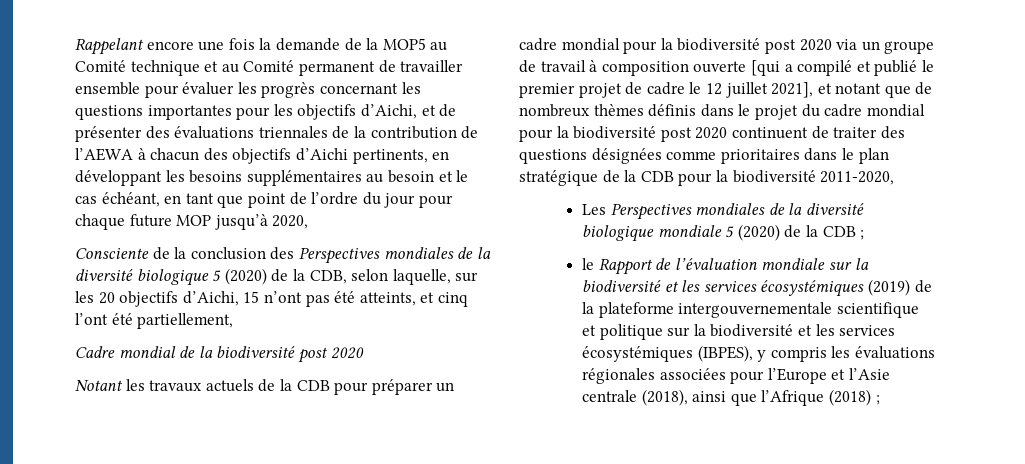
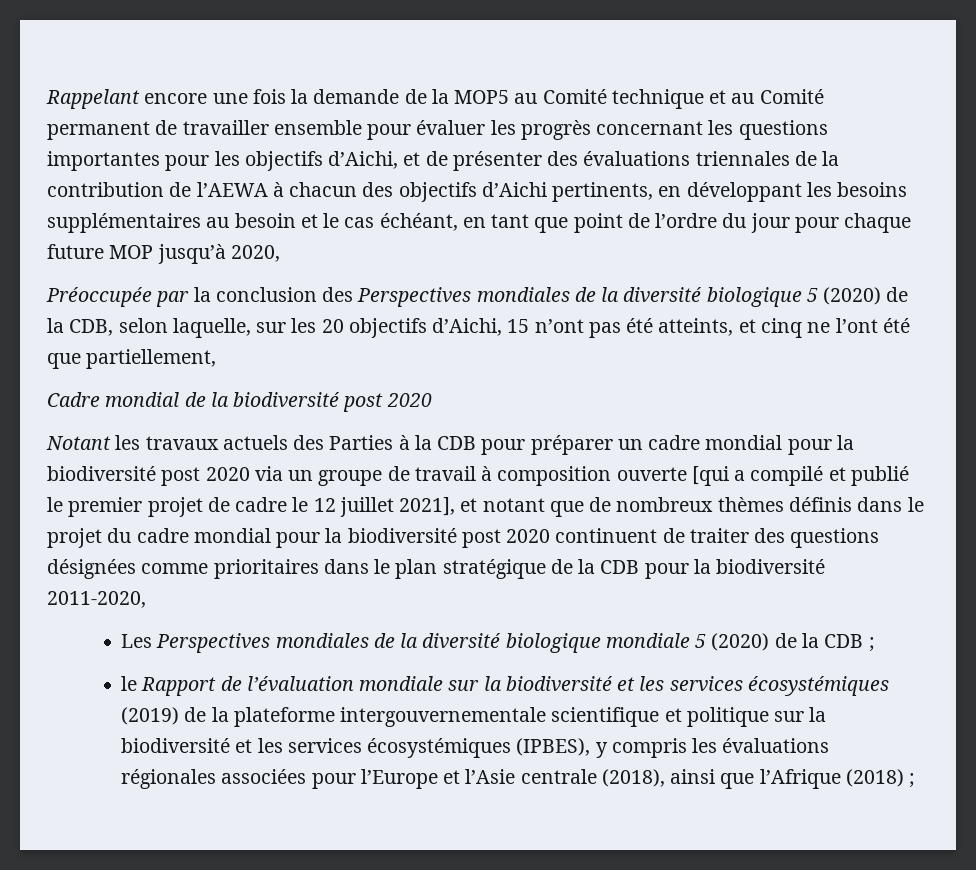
- Consciente de la conclusion des Perspectives mondiales de la diversité biologique 5 (2020) de la CDB, selon laquelle, sur les 20 objectifs d’Aichi, 15 n’ont pas été atteints, et cinq l’ont été partiellement,
+ Préoccupée par la conclusion des Perspectives mondiales de la diversité biologique 5 (2020) de la CDB, selon laquelle, sur les 20 objectifs d’Aichi, 15 n’ont pas été atteints, et cinq ne l’ont été que partiellement,
- Notant les travaux actuels de la CDB pour préparer un cadre mondial pour la biodiversité post 2020 via un groupe de travail à composition ouverte [qui a compilé et publié le premier projet de cadre le 12 juillet 2021], et notant que de nombreux thèmes définis dans le projet du cadre mondial pour la biodiversité post 2020 continuent de traiter des questions désignées comme prioritaires dans le plan stratégique de la CDB pour la biodiversité 2011-2020,
+ Notant les travaux actuels des Parties à la CDB pour préparer un cadre mondial pour la biodiversité post 2020 via un groupe de travail à composition ouverte [qui a compilé et publié le premier projet de cadre le 12 juillet 2021], et notant que de nombreux thèmes définis dans le projet du cadre mondial pour la biodiversité post 2020 continuent de traiter des questions désignées comme prioritaires dans le plan stratégique de la CDB pour la biodiversité 2011-2020,
- le Rapport de l’évaluation mondiale sur la biodiversité et les services écosystémiques (2019) de la plateforme intergouvernementale scientifique et politique sur la biodiversité et les services écosystémiques (IBPES), y compris les évaluations régionales associées pour l’Europe et l’Asie centrale (2018), ainsi que l’Afrique (2018) ;
+ le Rapport de l’évaluation mondiale sur la biodiversité et les services écosystémiques (2019) de la plateforme intergouvernementale scientifique et politique sur la biodiversité et les services écosystémiques (IPBES), y compris les évaluations régionales associées pour l’Europe et l’Asie centrale (2018), ainsi que l’Afrique (2018) ;

